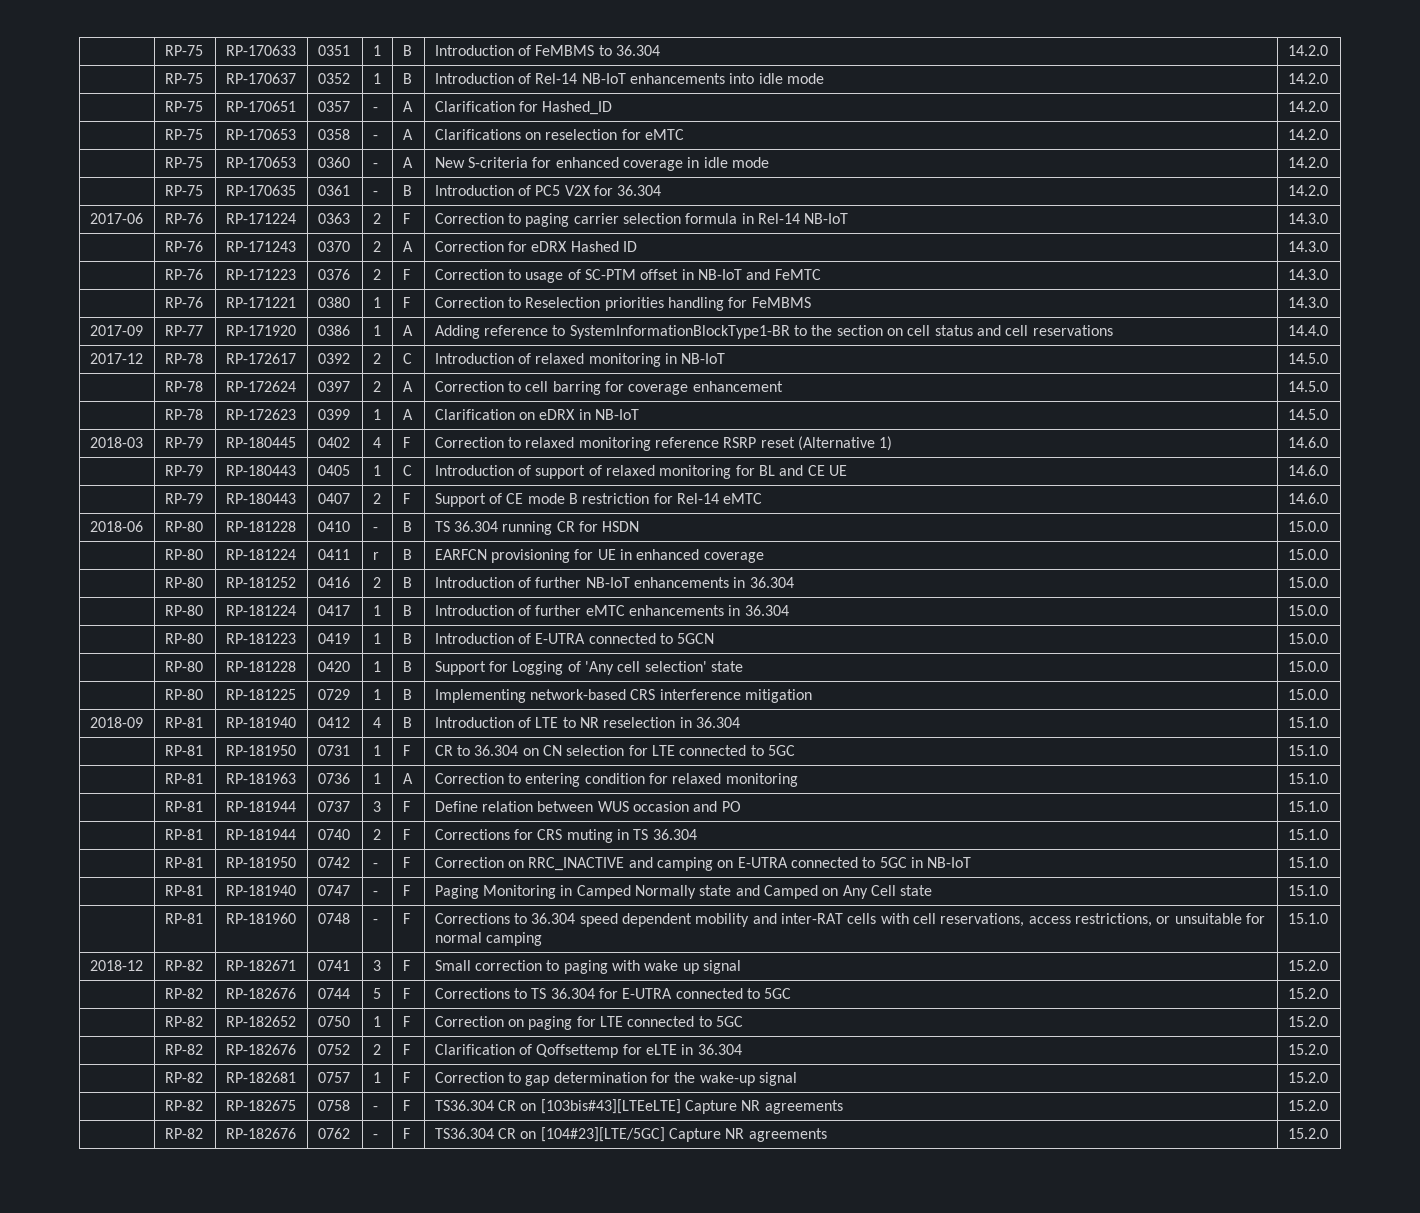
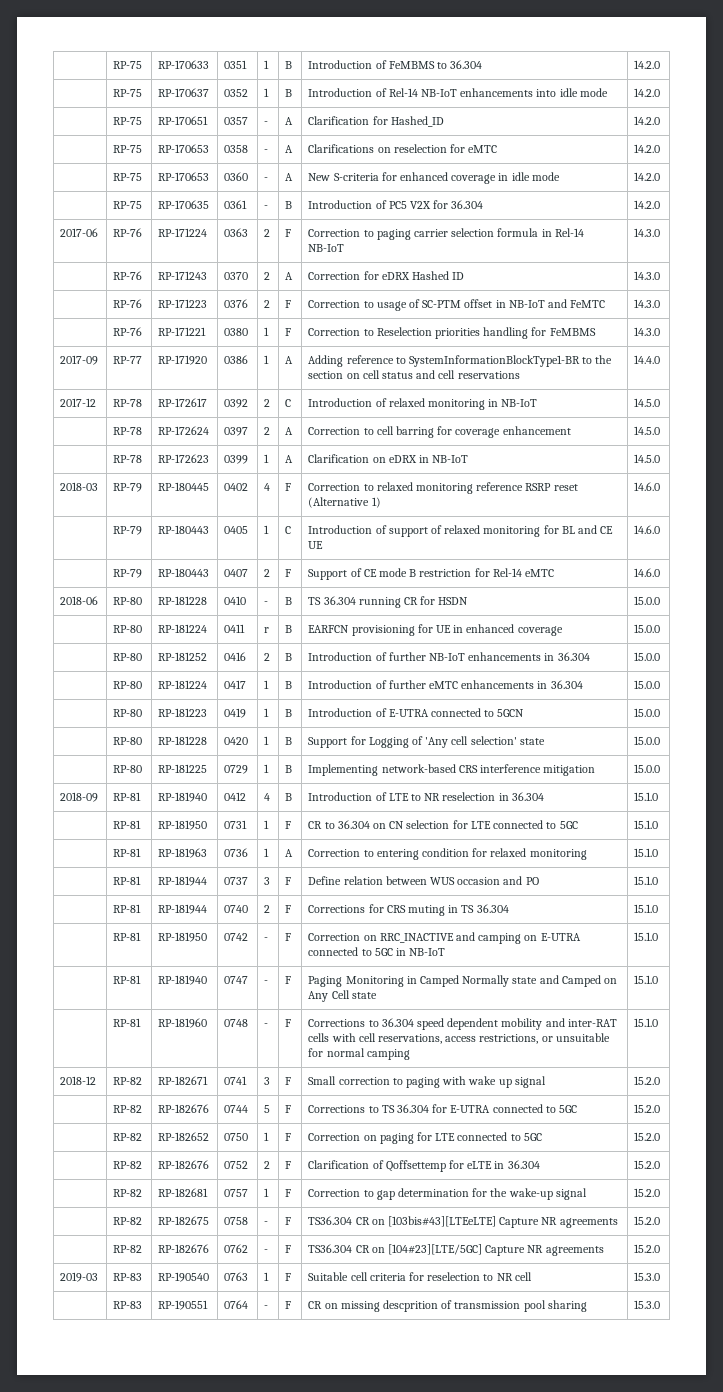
+ 2019-03 | RP-83 | RP-190540 | 0763 | 1 | F | Suitable cell criteria for reselection to NR cell | 15.3.0
+ | RP-83 | RP-190551 | 0764 | - | F | CR on missing descprition of transmission pool sharing | 15.3.0

